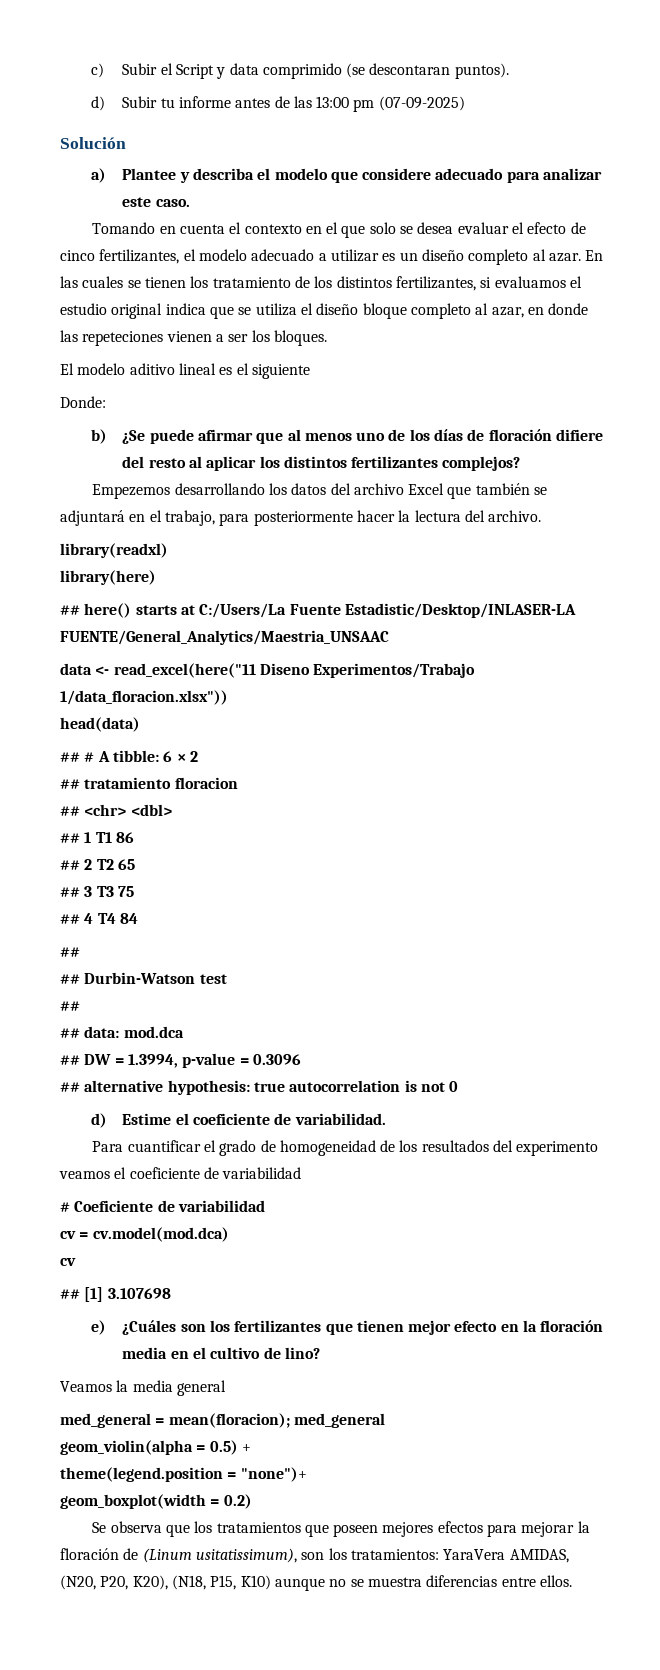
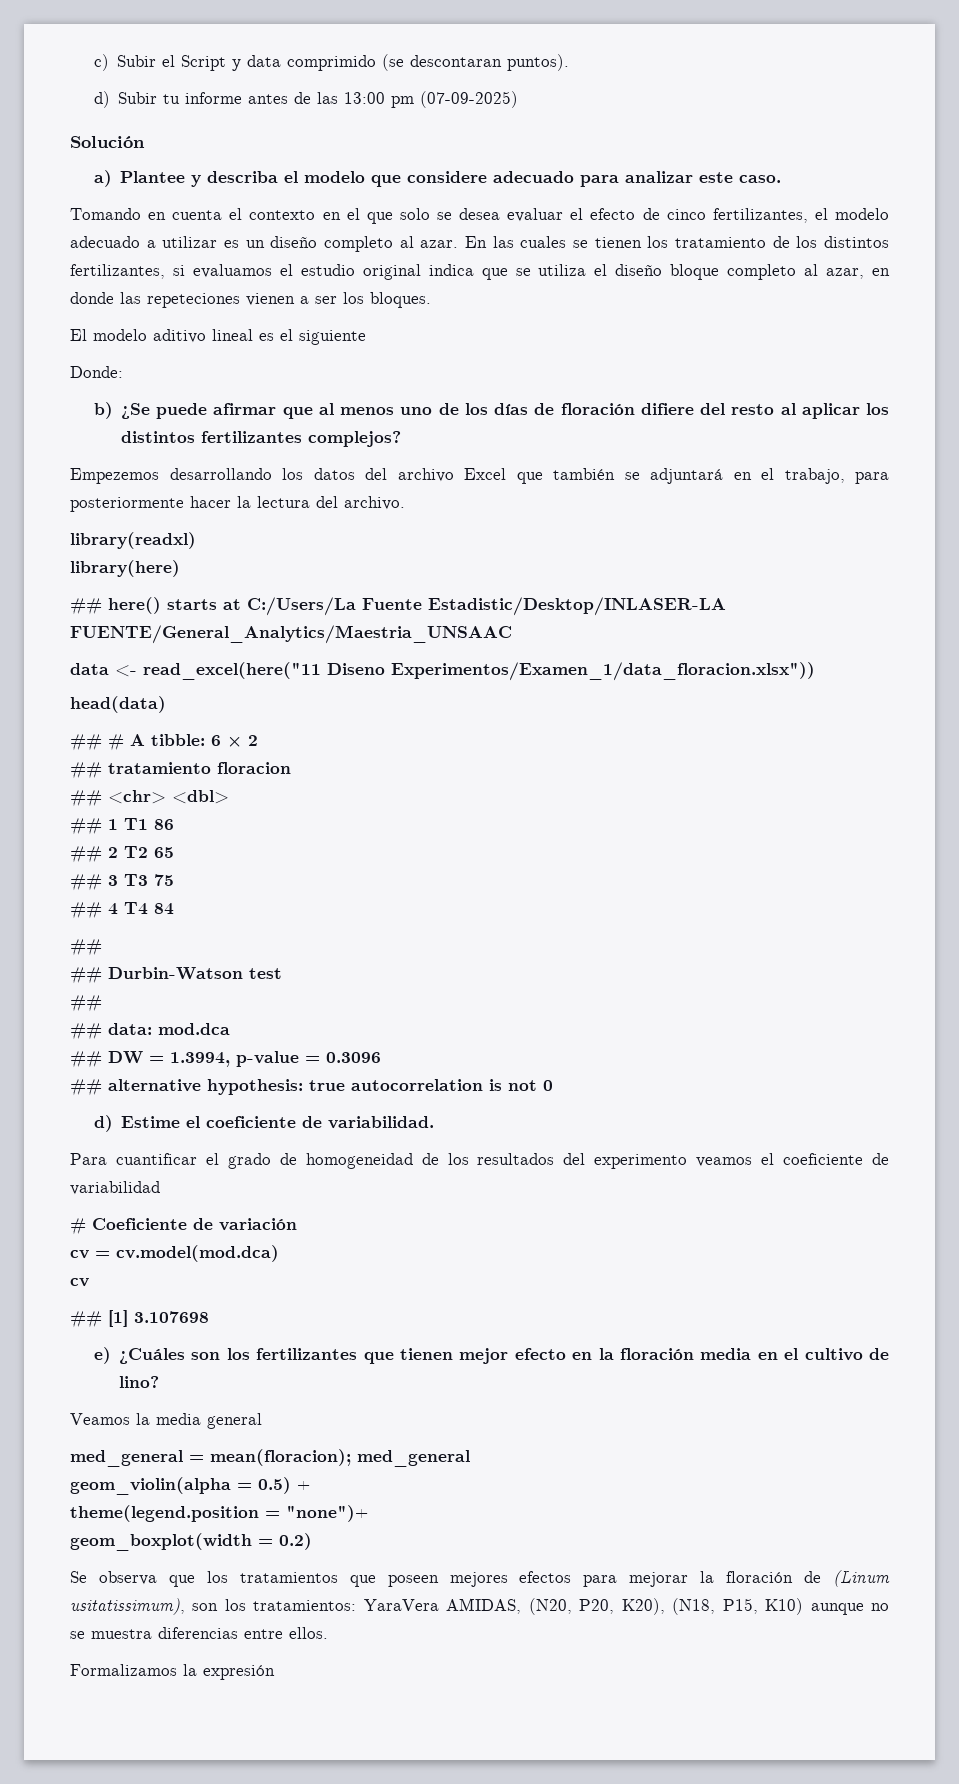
- data <- read_excel(here("11 Diseno Experimentos/Trabajo 1/data_floracion.xlsx"))
+ data <- read_excel(here("11 Diseno Experimentos/Examen_1/data_floracion.xlsx"))
- # Coeficiente de variabilidad
+ # Coeficiente de variación
+ Formalizamos la expresión

